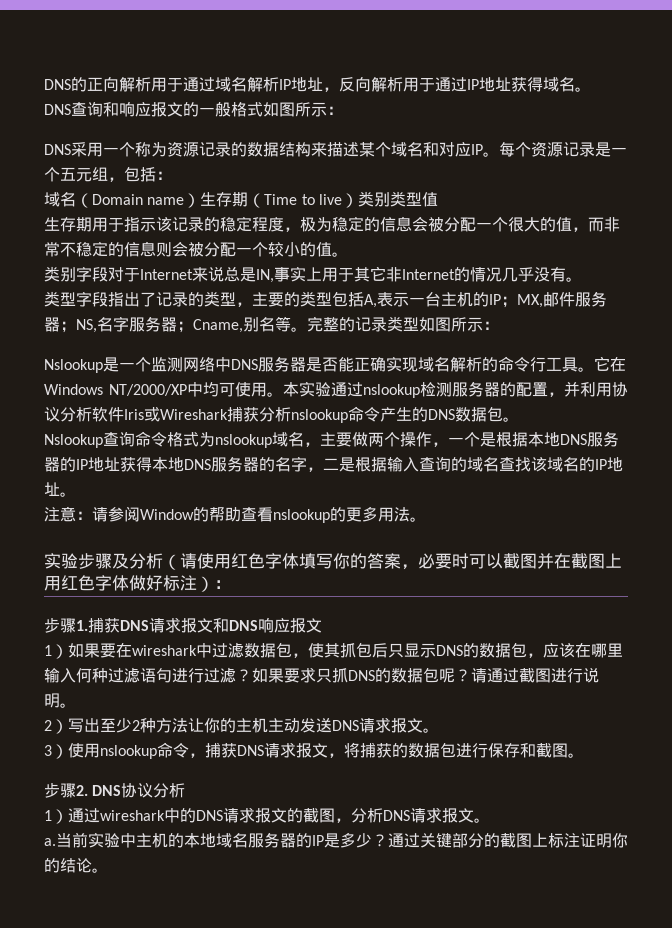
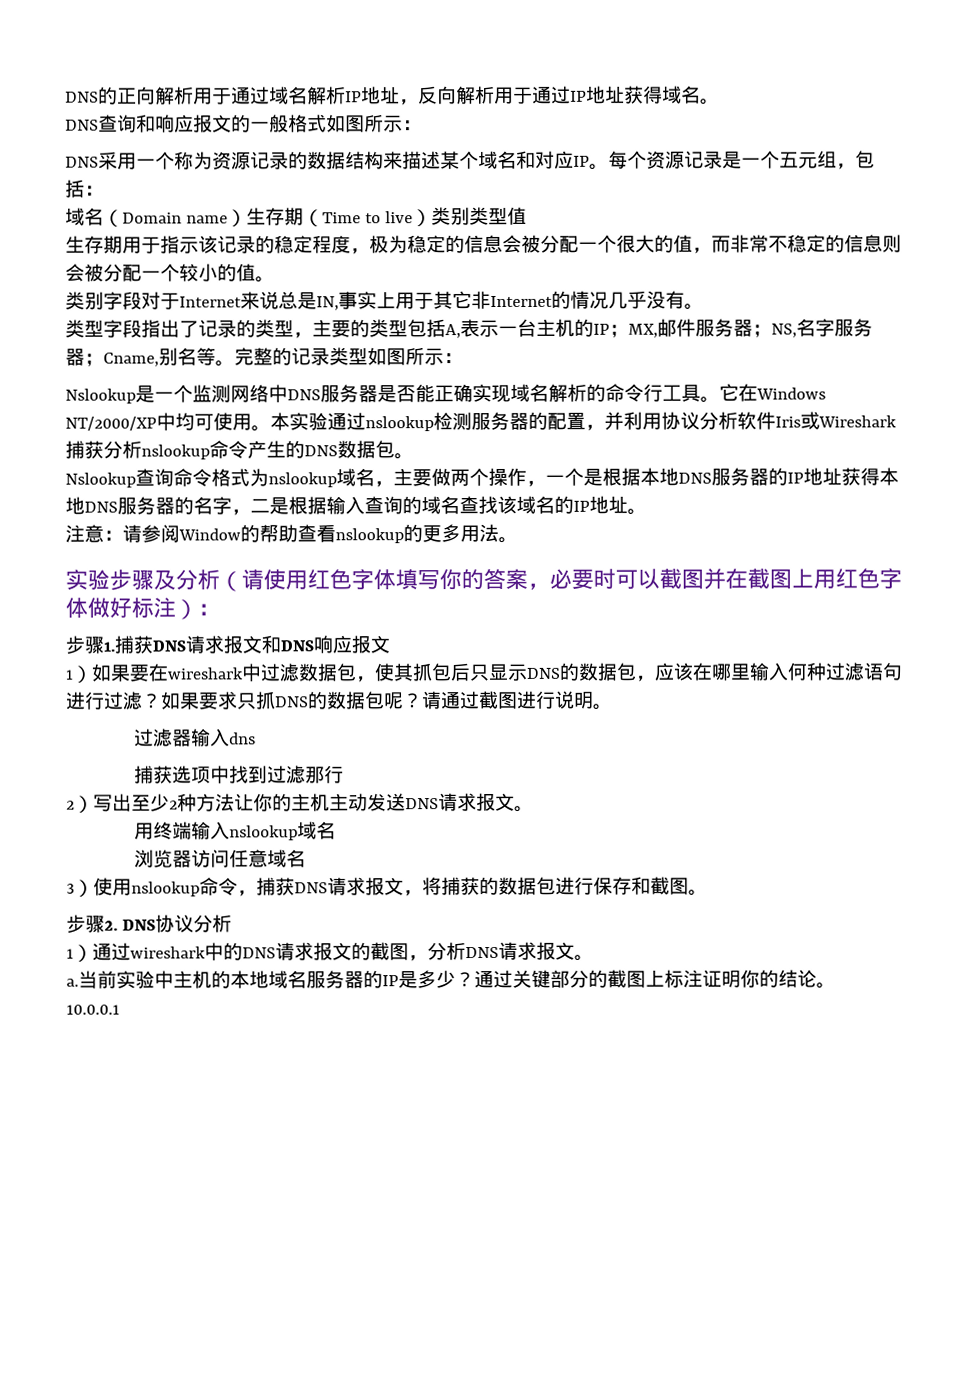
+ 过滤器输入dns
+ 捕获选项中找到过滤那行
+ 用终端输入nslookup域名
+ 浏览器访问任意域名
+ 10.0.0.1

